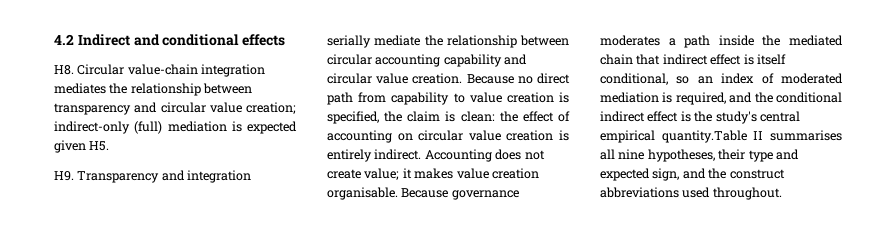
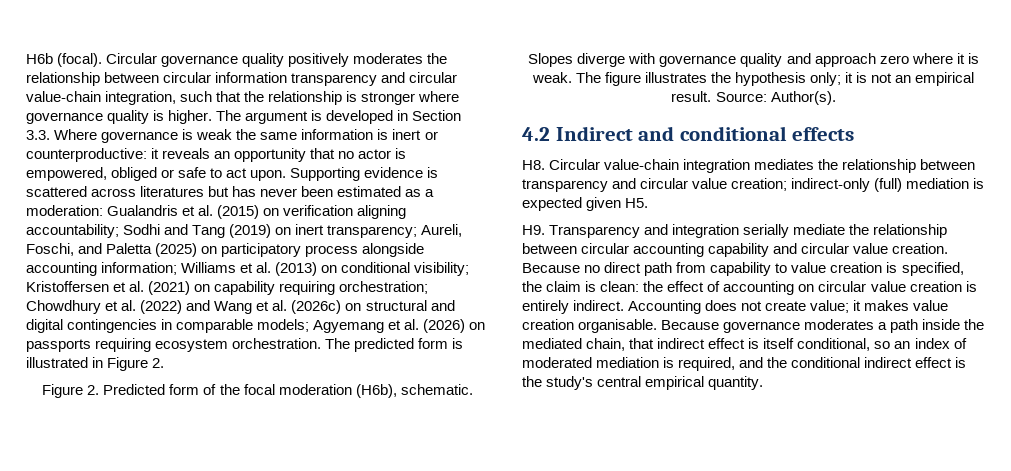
+ H6b (focal). Circular governance quality positively moderates the relationship between circular information transparency and circular value-chain integration, such that the relationship is stronger where governance quality is higher. The argument is developed in Section 3.3. Where governance is weak the same information is inert or counterproductive: it reveals an opportunity that no actor is empowered, obliged or safe to act upon. Supporting evidence is scattered across literatures but has never been estimated as a moderation: Gualandris et al. (2015) on verification aligning accountability; Sodhi and Tang (2019) on inert transparency; Aureli, Foschi, and Paletta (2025) on participatory process alongside accounting information; Williams et al. (2013) on conditional visibility; Kristoffersen et al. (2021) on capability requiring orchestration; Chowdhury et al. (2022) and Wang et al. (2026c) on structural and digital contingencies in comparable models; Agyemang et al. (2026) on passports requiring ecosystem orchestration. The predicted form is illustrated in Figure 2.
+ Figure 2. Predicted form of the focal moderation (H6b), schematic. Slopes diverge with governance quality and approach zero where it is weak. The figure illustrates the hypothesis only; it is not an empirical result. Source: Author(s).
- Because governance moderates a path inside the mediated chain that indirect effect is itself conditional, so an index of moderated mediation is required, and the conditional indirect effect is the study's central empirical quantity.Table II summarises all nine hypotheses, their type and expected sign, and the construct abbreviations used throughout.
+ Because governance moderates a path inside the mediated chain, that indirect effect is itself conditional, so an index of moderated mediation is required, and the conditional indirect effect is the study's central empirical quantity.

